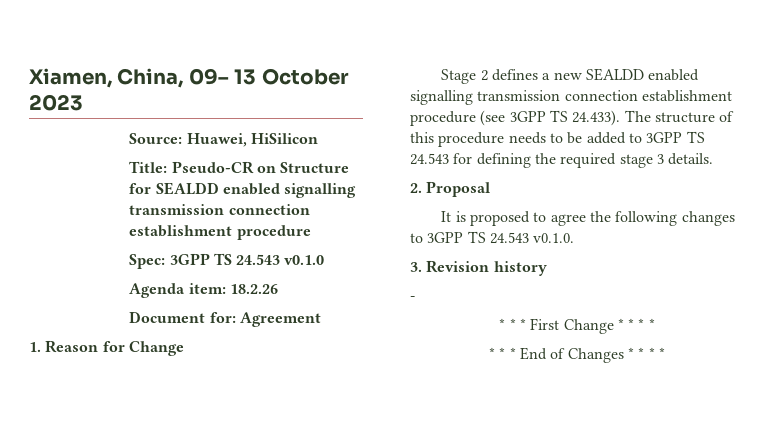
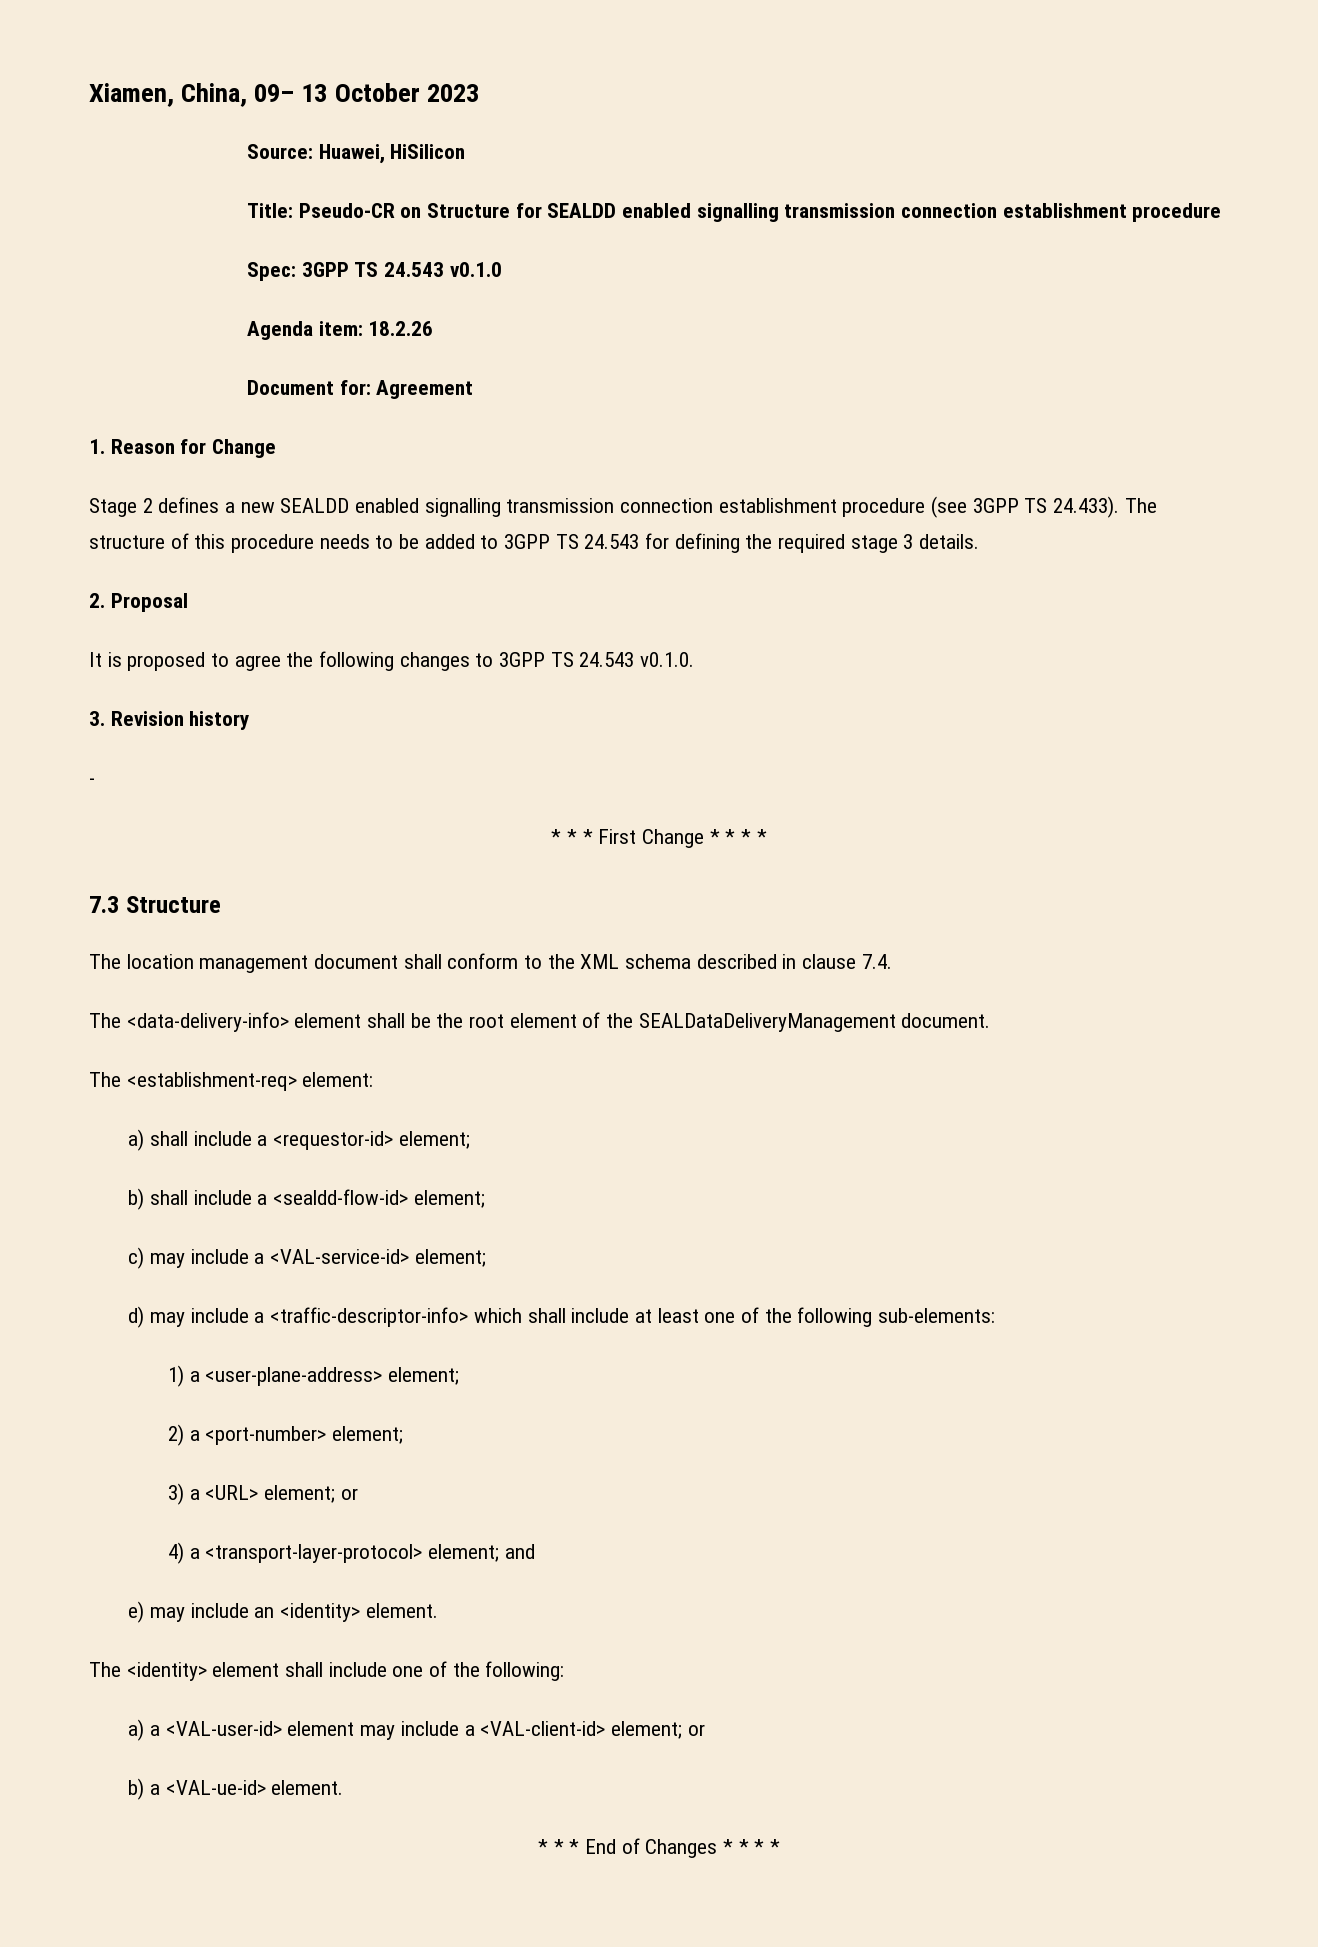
+ 7.3 Structure
+ The location management document shall conform to the XML schema described in clause 7.4.
+ The <data-delivery-info> element shall be the root element of the SEALDataDeliveryManagement document.
+ The <establishment-req> element:
+ a) shall include a <requestor-id> element;
+ b) shall include a <sealdd-flow-id> element;
+ c) may include a <VAL-service-id> element;
+ d) may include a <traffic-descriptor-info> which shall include at least one of the following sub-elements:
+ 1) a <user-plane-address> element;
+ 2) a <port-number> element;
+ 3) a <URL> element; or
+ 4) a <transport-layer-protocol> element; and
+ e) may include an <identity> element.
+ The <identity> element shall include one of the following:
+ a) a <VAL-user-id> element may include a <VAL-client-id> element; or
+ b) a <VAL-ue-id> element.

